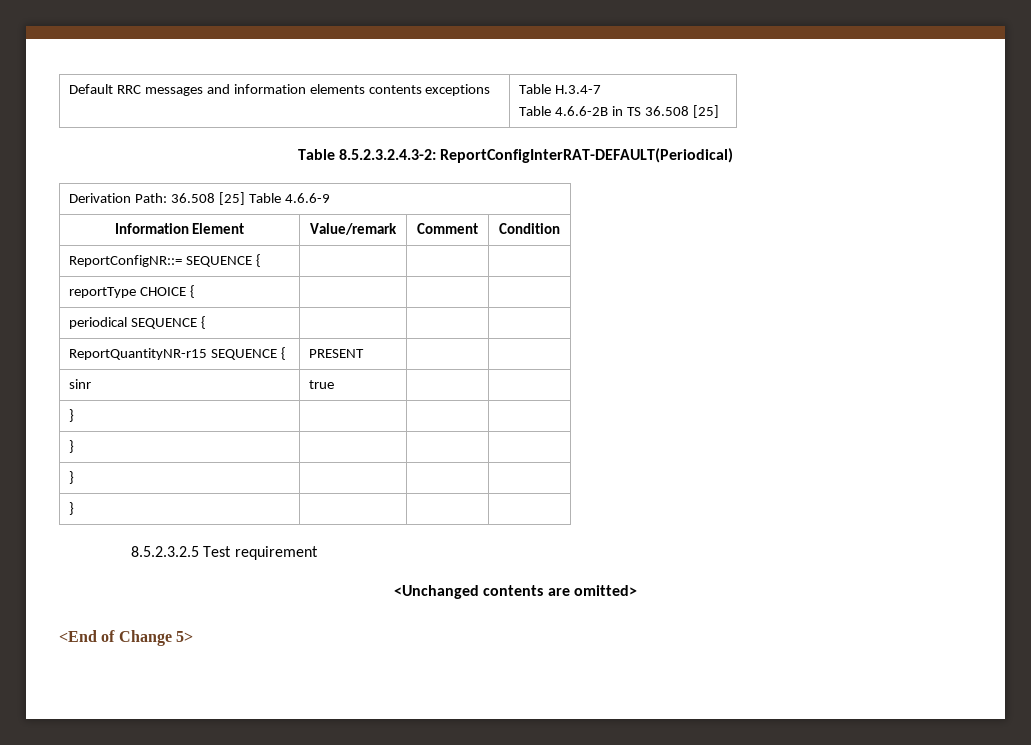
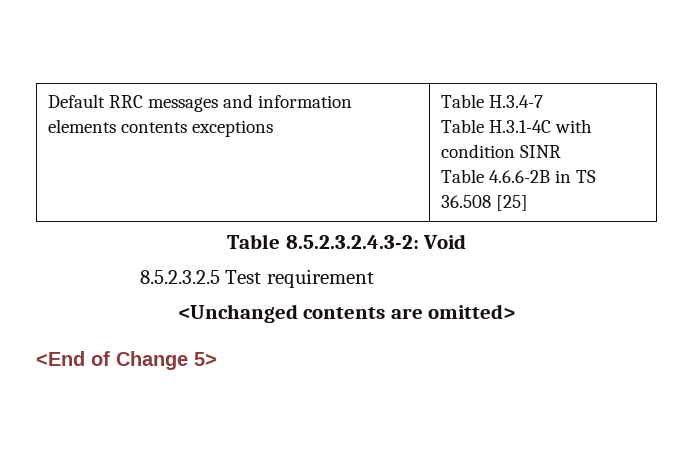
  Default RRC messages and information elements contents exceptions | Table H.3.4-7
+ Table H.3.1-4C with condition SINR
- Table 8.5.2.3.2.4.3-2: ReportConfigInterRAT-DEFAULT(Periodical)
- Derivation Path: 36.508 [25] Table 4.6.6-9
- Information Element | Value/remark | Comment | Condition
- ReportConfigNR::= SEQUENCE { | | |
- reportType CHOICE { | | |
- periodical SEQUENCE { | | |
- ReportQuantityNR-r15 SEQUENCE { | PRESENT | |
- sinr | true | |
- } | | |
- } | | |
- } | | |
- } | | |
+ Table 8.5.2.3.2.4.3-2: Void

